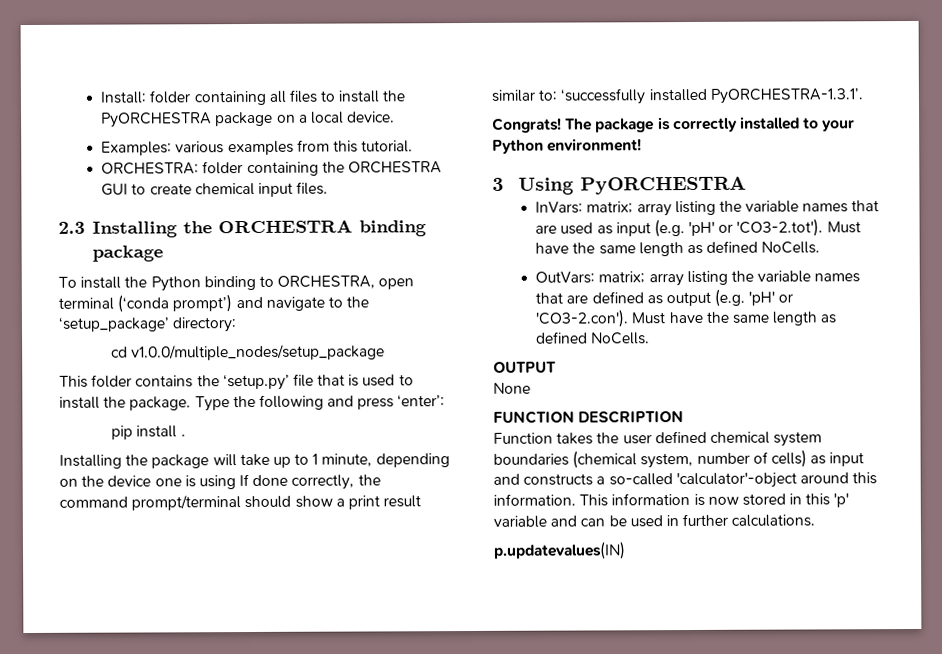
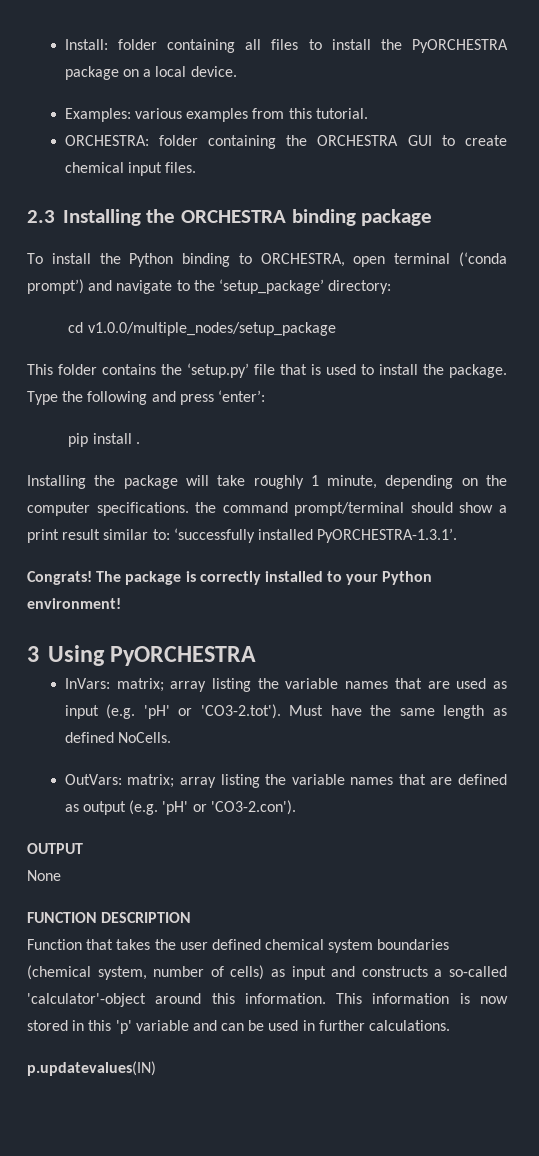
- Installing the package will take up to 1 minute, depending on the device one is using If done correctly, the command prompt/terminal should show a print result similar to: ‘successfully installed PyORCHESTRA-1.3.1’.
+ Installing the package will take roughly 1 minute, depending on the computer specifications. the command prompt/terminal should show a print result similar to: ‘successfully installed PyORCHESTRA-1.3.1’.
- OutVars: matrix; array listing the variable names that are defined as output (e.g. 'pH' or 'CO3-2.con'). Must have the same length as defined NoCells.
+ OutVars: matrix; array listing the variable names that are defined as output (e.g. 'pH' or 'CO3-2.con').
- Function takes the user defined chemical system boundaries (chemical system, number of cells) as input and constructs a so-called 'calculator'-object around this information.
+ Function that takes the user defined chemical system boundaries (chemical system, number of cells) as input and constructs a so-called 'calculator'-object around this information.

